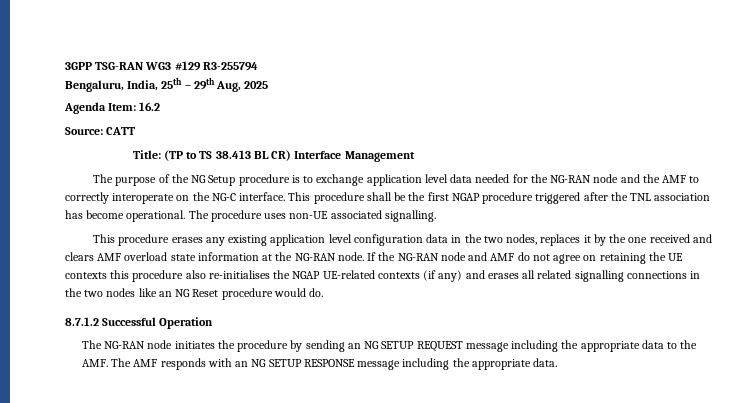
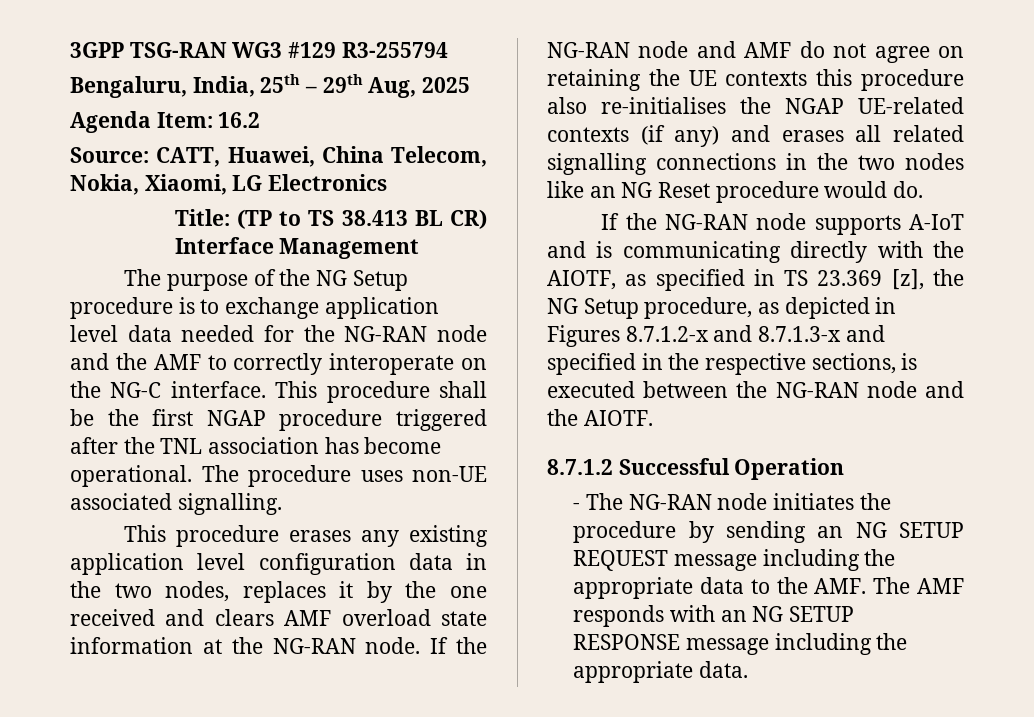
- Source: CATT
+ Source: CATT, Huawei, China Telecom, Nokia, Xiaomi, LG Electronics
+ If the NG-RAN node supports A-IoT and is communicating directly with the AIOTF, as specified in TS 23.369 [z], the NG Setup procedure, as depicted in Figures 8.7.1.2-x and 8.7.1.3-x and specified in the respective sections, is executed between the NG-RAN node and the AIOTF.
- The NG-RAN node initiates the procedure by sending an NG SETUP REQUEST message including the appropriate data to the AMF. The AMF responds with an NG SETUP RESPONSE message including the appropriate data.
+ - The NG-RAN node initiates the procedure by sending an NG SETUP REQUEST message including the appropriate data to the AMF. The AMF responds with an NG SETUP RESPONSE message including the appropriate data.

